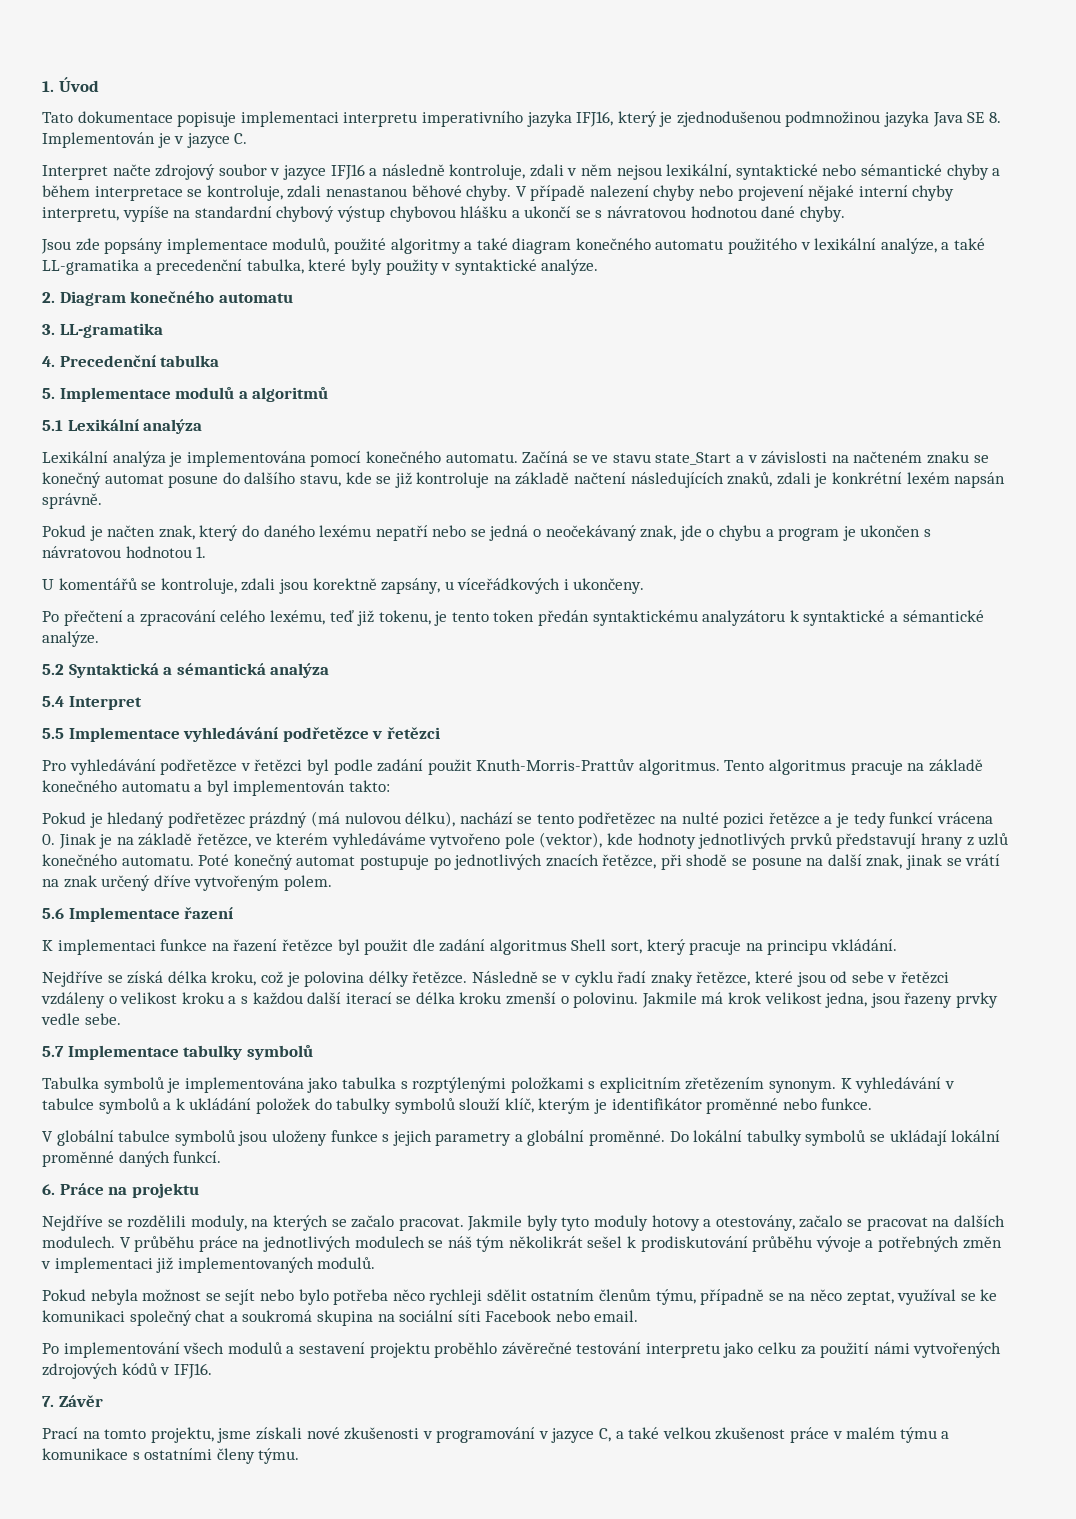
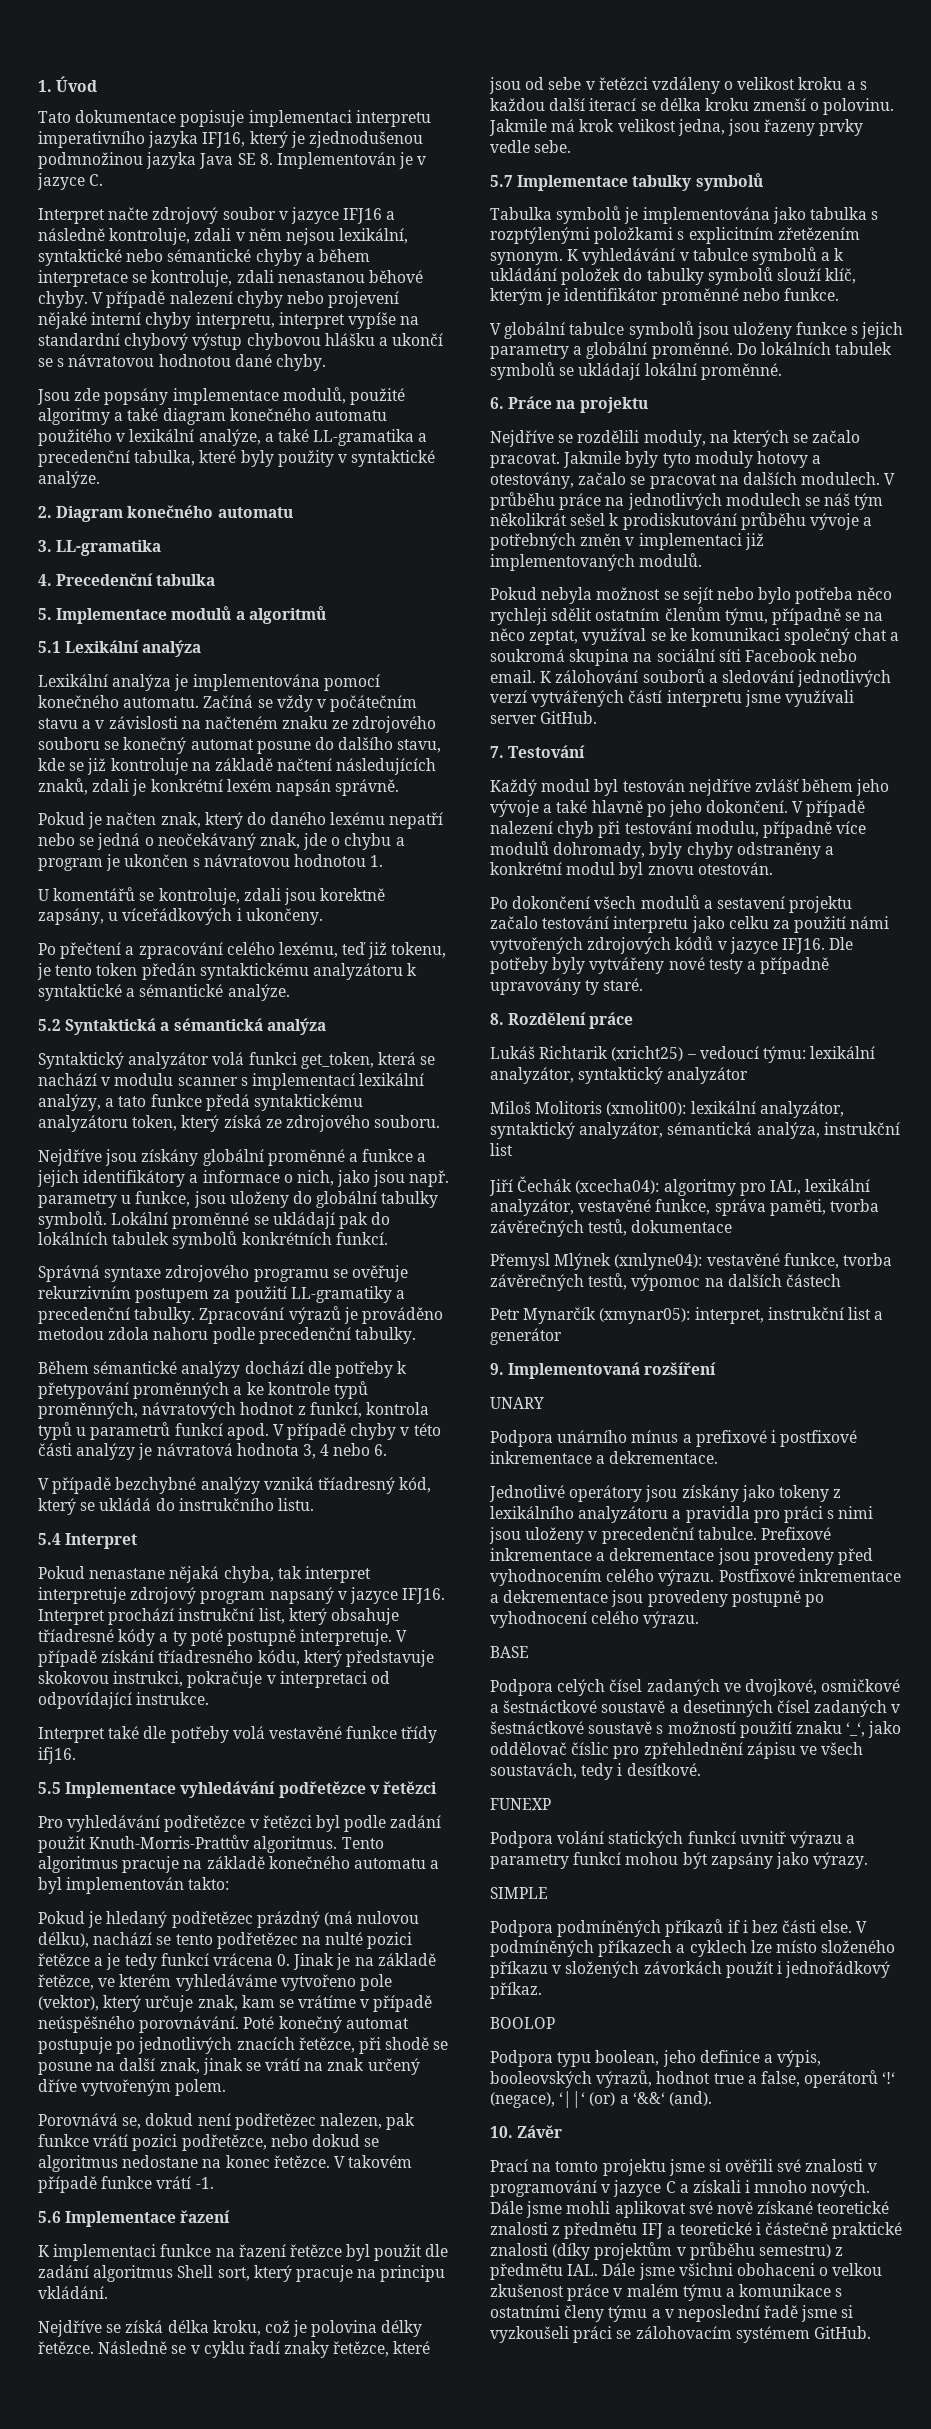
- V případě nalezení chyby nebo projevení nějaké interní chyby interpretu, vypíše na standardní chybový výstup chybovou hlášku a ukončí se s návratovou hodnotou dané chyby.
+ V případě nalezení chyby nebo projevení nějaké interní chyby interpretu, interpret vypíše na standardní chybový výstup chybovou hlášku a ukončí se s návratovou hodnotou dané chyby.
- Začíná se ve stavu state_Start a v závislosti na načteném znaku se konečný automat posune do dalšího stavu, kde se již kontroluje na základě načtení následujících znaků, zdali je konkrétní lexém napsán správně.
+ Začíná se vždy v počátečním stavu a v závislosti na načteném znaku ze zdrojového souboru se konečný automat posune do dalšího stavu, kde se již kontroluje na základě načtení následujících znaků, zdali je konkrétní lexém napsán správně.
+ Syntaktický analyzátor volá funkci get_token, která se nachází v modulu scanner s implementací lexikální analýzy, a tato funkce předá syntaktickému analyzátoru token, který získá ze zdrojového souboru.
+ Nejdříve jsou získány globální proměnné a funkce a jejich identifikátory a informace o nich, jako jsou např. parametry u funkce, jsou uloženy do globální tabulky symbolů. Lokální proměnné se ukládají pak do lokálních tabulek symbolů konkrétních funkcí.
+ Správná syntaxe zdrojového programu se ověřuje rekurzivním postupem za použití LL-gramatiky a precedenční tabulky. Zpracování výrazů je prováděno metodou zdola nahoru podle precedenční tabulky.
+ Během sémantické analýzy dochází dle potřeby k přetypování proměnných a ke kontrole typů proměnných, návratových hodnot z funkcí, kontrola typů u parametrů funkcí apod. V případě chyby v této části analýzy je návratová hodnota 3, 4 nebo 6.
+ V případě bezchybné analýzy vzniká tříadresný kód, který se ukládá do instrukčního listu.
  5.4 Interpret
+ Pokud nenastane nějaká chyba, tak interpret interpretuje zdrojový program napsaný v jazyce IFJ16. Interpret prochází instrukční list, který obsahuje tříadresné kódy a ty poté postupně interpretuje. V případě získání tříadresného kódu, který představuje skokovou instrukci, pokračuje v interpretaci od odpovídající instrukce.
+ Interpret také dle potřeby volá vestavěné funkce třídy ifj16.
- Pokud je hledaný podřetězec prázdný (má nulovou délku), nachází se tento podřetězec na nulté pozici řetězce a je tedy funkcí vrácena 0. Jinak je na základě řetězce, ve kterém vyhledáváme vytvořeno pole (vektor), kde hodnoty jednotlivých prvků představují hrany z uzlů konečného automatu.
+ Pokud je hledaný podřetězec prázdný (má nulovou délku), nachází se tento podřetězec na nulté pozici řetězce a je tedy funkcí vrácena 0. Jinak je na základě řetězce, ve kterém vyhledáváme vytvořeno pole (vektor), který určuje znak, kam se vrátíme v případě neúspěšného porovnávání.
+ Porovnává se, dokud není podřetězec nalezen, pak funkce vrátí pozici podřetězce, nebo dokud se algoritmus nedostane na konec řetězce. V takovém případě funkce vrátí -1.
- Do lokální tabulky symbolů se ukládají lokální proměnné daných funkcí.
+ Do lokálních tabulek symbolů se ukládají lokální proměnné.
- Pokud nebyla možnost se sejít nebo bylo potřeba něco rychleji sdělit ostatním členům týmu, případně se na něco zeptat, využíval se ke komunikaci společný chat a soukromá skupina na sociální síti Facebook nebo email.
- Po implementování všech modulů a sestavení projektu proběhlo závěrečné testování interpretu jako celku za použití námi vytvořených zdrojových kódů v IFJ16.
- 7. Závěr
- Prací na tomto projektu, jsme získali nové zkušenosti v programování v jazyce C, a také velkou zkušenost práce v malém týmu a komunikace s ostatními členy týmu.
+ Pokud nebyla možnost se sejít nebo bylo potřeba něco rychleji sdělit ostatním členům týmu, případně se na něco zeptat, využíval se ke komunikaci společný chat a soukromá skupina na sociální síti Facebook nebo email. K zálohování souborů a sledování jednotlivých verzí vytvářených částí interpretu jsme využívali server GitHub.
+ 7. Testování
+ Každý modul byl testován nejdříve zvlášť během jeho vývoje a také hlavně po jeho dokončení. V případě nalezení chyb při testování modulu, případně více modulů dohromady, byly chyby odstraněny a konkrétní modul byl znovu otestován.
+ Po dokončení všech modulů a sestavení projektu začalo testování interpretu jako celku za použití námi vytvořených zdrojových kódů v jazyce IFJ16. Dle potřeby byly vytvářeny nové testy a případně upravovány ty staré.
+ 8. Rozdělení práce
+ Lukáš Richtarik (xricht25) – vedoucí týmu: lexikální analyzátor, syntaktický analyzátor
+ Miloš Molitoris (xmolit00): lexikální analyzátor, syntaktický analyzátor, sémantická analýza, instrukční list
+ Jiří Čechák (xcecha04): algoritmy pro IAL, lexikální analyzátor, vestavěné funkce, správa paměti, tvorba závěrečných testů, dokumentace
+ Přemysl Mlýnek (xmlyne04): vestavěné funkce, tvorba závěrečných testů, výpomoc na dalších částech
+ Petr Mynarčík (xmynar05): interpret, instrukční list a generátor
+ 9. Implementovaná rozšíření
+ UNARY
+ Podpora unárního mínus a prefixové i postfixové inkrementace a dekrementace.
+ Jednotlivé operátory jsou získány jako tokeny z lexikálního analyzátoru a pravidla pro práci s nimi jsou uloženy v precedenční tabulce. Prefixové inkrementace a dekrementace jsou provedeny před vyhodnocením celého výrazu. Postfixové inkrementace a dekrementace jsou provedeny postupně po vyhodnocení celého výrazu.
+ BASE
+ Podpora celých čísel zadaných ve dvojkové, osmičkové a šestnáctkové soustavě a desetinných čísel zadaných v šestnáctkové soustavě s možností použití znaku ‘_‘, jako oddělovač číslic pro zpřehlednění zápisu ve všech soustavách, tedy i desítkové.
+ FUNEXP
+ Podpora volání statických funkcí uvnitř výrazu a parametry funkcí mohou být zapsány jako výrazy.
+ SIMPLE
+ Podpora podmíněných příkazů if i bez části else. V podmíněných příkazech a cyklech lze místo složeného příkazu v složených závorkách použít i jednořádkový příkaz.
+ BOOLOP
+ Podpora typu boolean, jeho definice a výpis, booleovských výrazů, hodnot true a false, operátorů ‘!‘ (negace), ‘||‘ (or) a ‘&&‘ (and).
+ 10. Závěr
+ Prací na tomto projektu jsme si ověřili své znalosti v programování v jazyce C a získali i mnoho nových. Dále jsme mohli aplikovat své nově získané teoretické znalosti z předmětu IFJ a teoretické i částečně praktické znalosti (díky projektům v průběhu semestru) z předmětu IAL. Dále jsme všichni obohaceni o velkou zkušenost práce v malém týmu a komunikace s ostatními členy týmu a v neposlední řadě jsme si vyzkoušeli práci se zálohovacím systémem GitHub.

